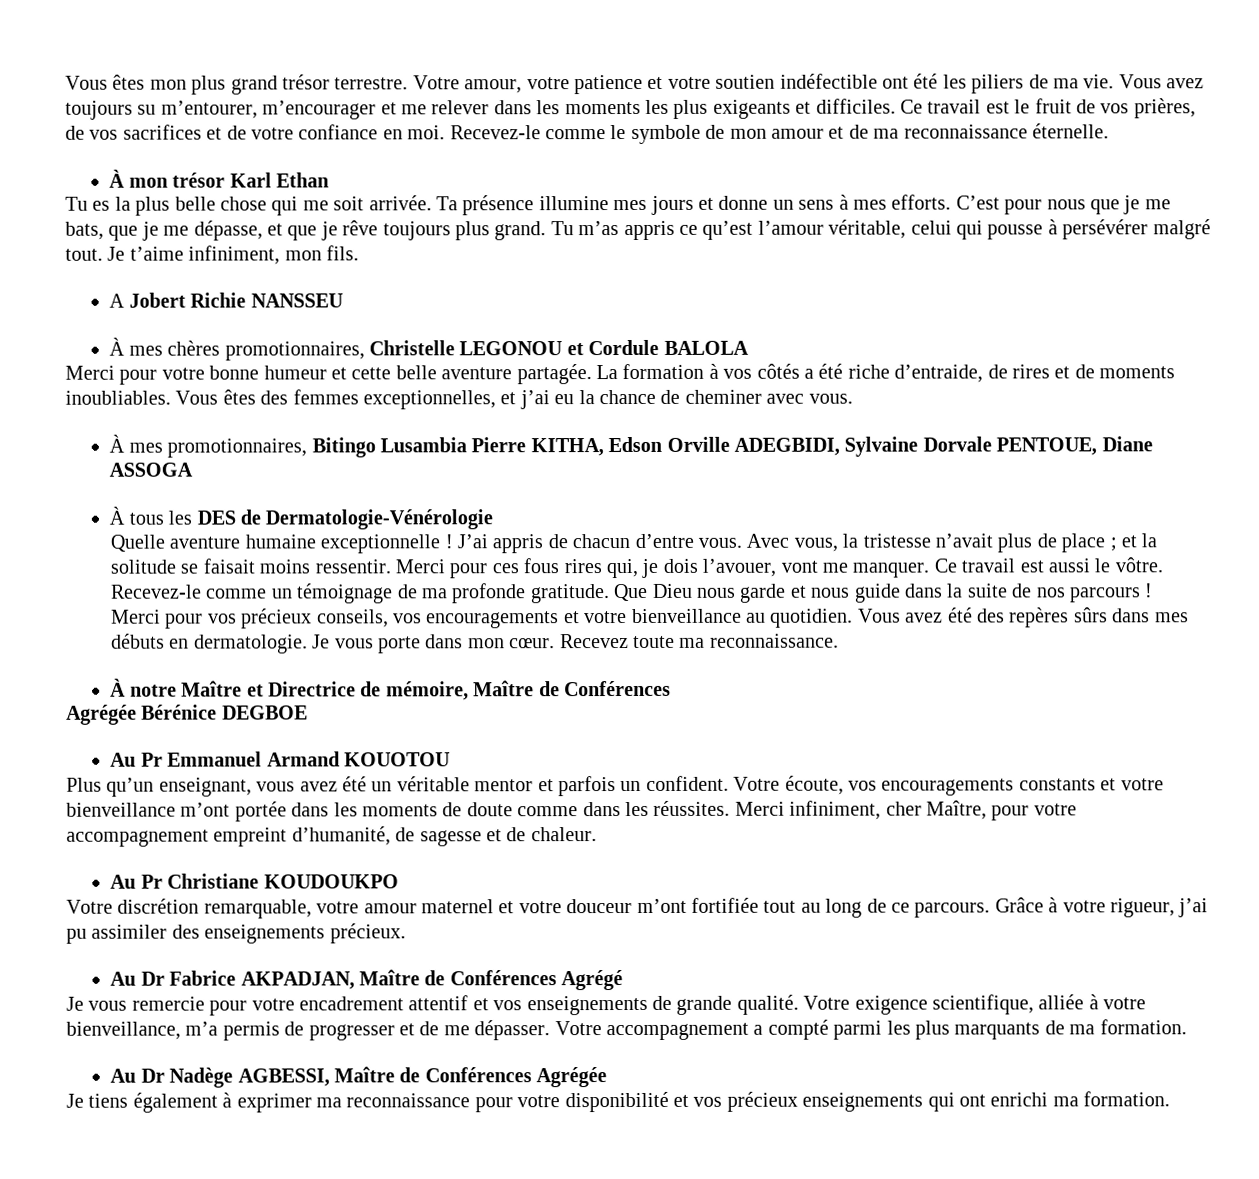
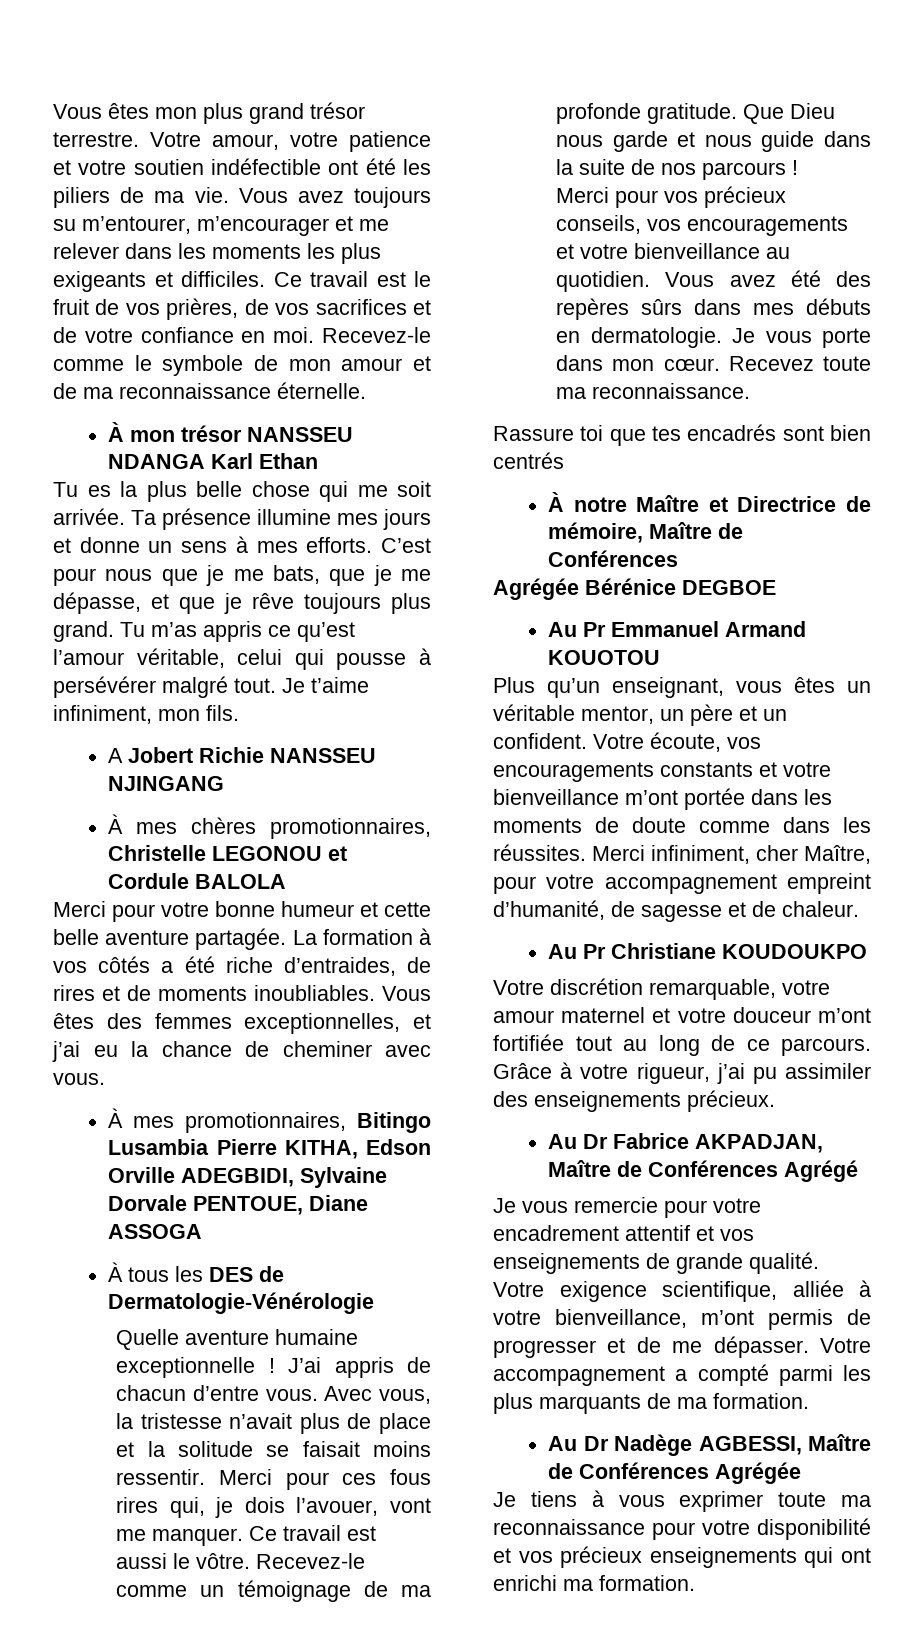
- À mon trésor Karl Ethan
+ À mon trésor NANSSEU NDANGA Karl Ethan
- A Jobert Richie NANSSEU
+ A Jobert Richie NANSSEU NJINGANG
- La formation à vos côtés a été riche d’entraide, de rires et de moments inoubliables.
+ La formation à vos côtés a été riche d’entraides, de rires et de moments inoubliables.
- Avec vous, la tristesse n’avait plus de place ; et la solitude se faisait moins ressentir.
+ Avec vous, la tristesse n’avait plus de place et la solitude se faisait moins ressentir.
+ Rassure toi que tes encadrés sont bien centrés
- Plus qu’un enseignant, vous avez été un véritable mentor et parfois un confident.
+ Plus qu’un enseignant, vous êtes un véritable mentor, un père et un confident.
- Votre exigence scientifique, alliée à votre bienveillance, m’a permis de progresser et de me dépasser.
+ Votre exigence scientifique, alliée à votre bienveillance, m’ont permis de progresser et de me dépasser.
- Je tiens également à exprimer ma reconnaissance pour votre disponibilité et vos précieux enseignements qui ont enrichi ma formation.
+ Je tiens à vous exprimer toute ma reconnaissance pour votre disponibilité et vos précieux enseignements qui ont enrichi ma formation.

